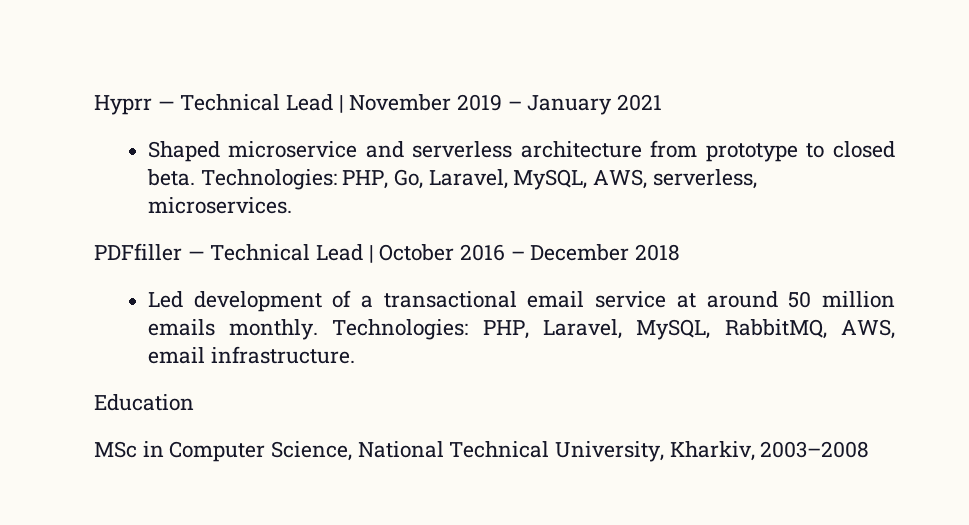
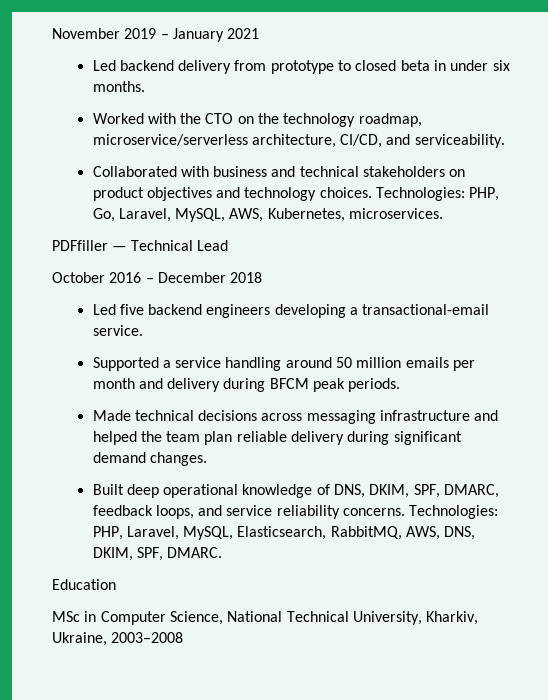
- Hyprr — Technical Lead | November 2019 – January 2021
+ November 2019 – January 2021
- Shaped microservice and serverless architecture from prototype to closed beta.
+ Led backend delivery from prototype to closed beta in under six months.
+ Worked with the CTO on the technology roadmap, microservice/serverless architecture, CI/CD, and serviceability.
+ Collaborated with business and technical stakeholders on product objectives and technology choices.
- Technologies: PHP, Go, Laravel, MySQL, AWS, serverless, microservices.
+ Technologies: PHP, Go, Laravel, MySQL, AWS, Kubernetes, microservices.
- PDFfiller — Technical Lead | October 2016 – December 2018
+ PDFfiller — Technical Lead
+ October 2016 – December 2018
- Led development of a transactional email service at around 50 million emails monthly.
+ Led five backend engineers developing a transactional-email service.
+ Supported a service handling around 50 million emails per month and delivery during BFCM peak periods.
+ Made technical decisions across messaging infrastructure and helped the team plan reliable delivery during significant demand changes.
+ Built deep operational knowledge of DNS, DKIM, SPF, DMARC, feedback loops, and service reliability concerns.
- Technologies: PHP, Laravel, MySQL, RabbitMQ, AWS, email infrastructure.
+ Technologies: PHP, Laravel, MySQL, Elasticsearch, RabbitMQ, AWS, DNS, DKIM, SPF, DMARC.
- MSc in Computer Science, National Technical University, Kharkiv, 2003–2008
+ MSc in Computer Science, National Technical University, Kharkiv, Ukraine, 2003–2008

